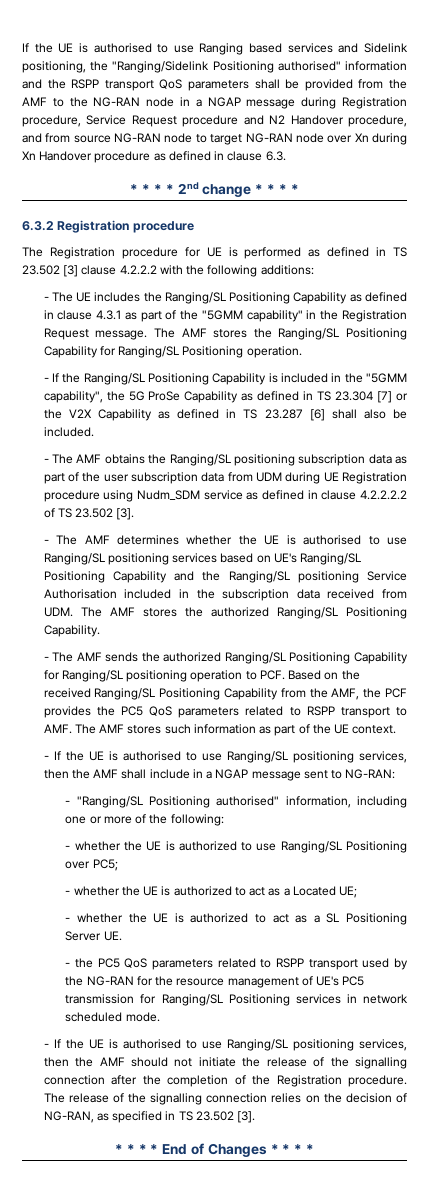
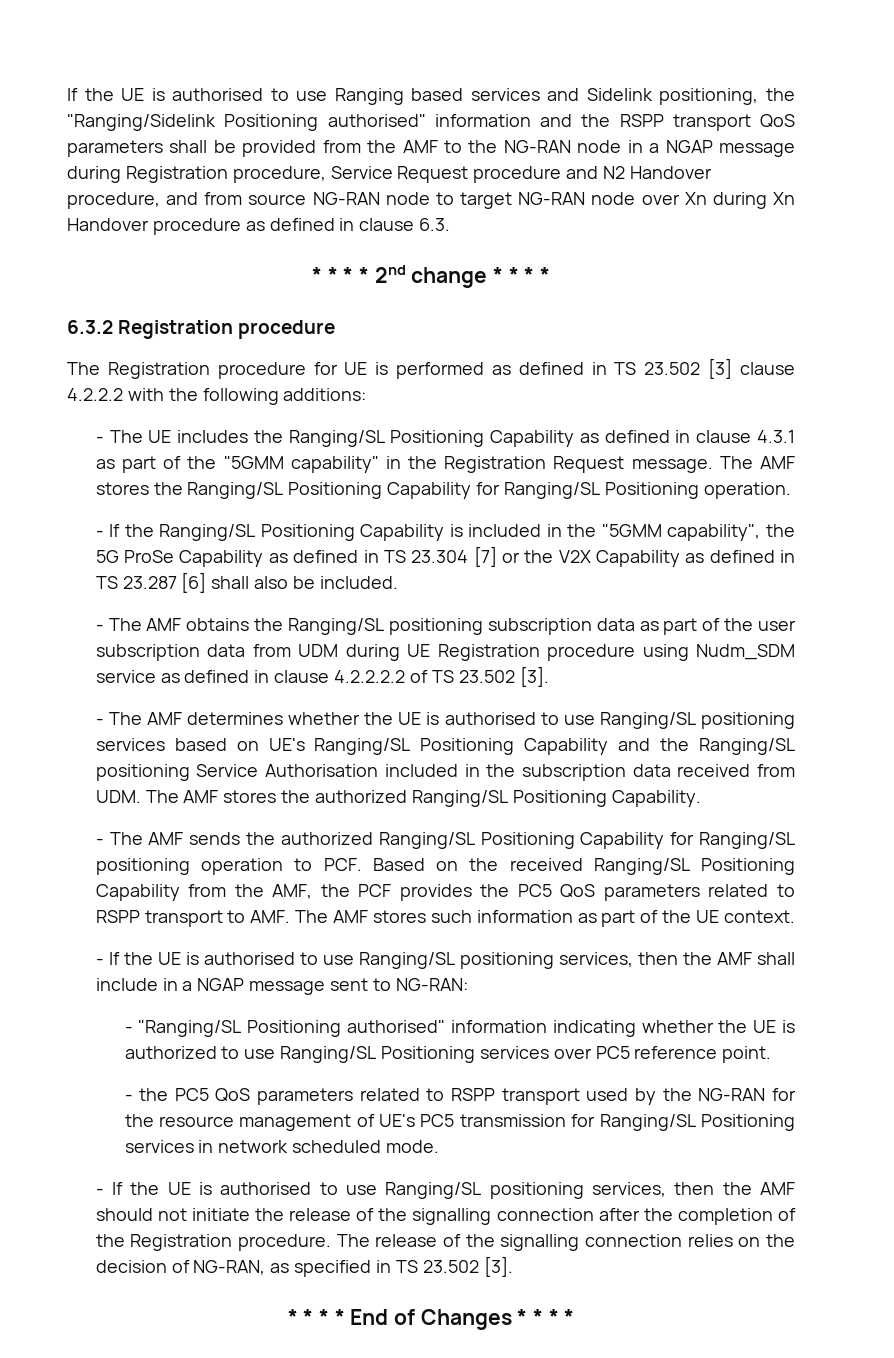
- - "Ranging/SL Positioning authorised" information, including one or more of the following:
- - whether the UE is authorized to use Ranging/SL Positioning over PC5;
- - whether the UE is authorized to act as a Located UE;
- - whether the UE is authorized to act as a SL Positioning Server UE.
+ - "Ranging/SL Positioning authorised" information indicating whether the UE is authorized to use Ranging/SL Positioning services over PC5 reference point.

